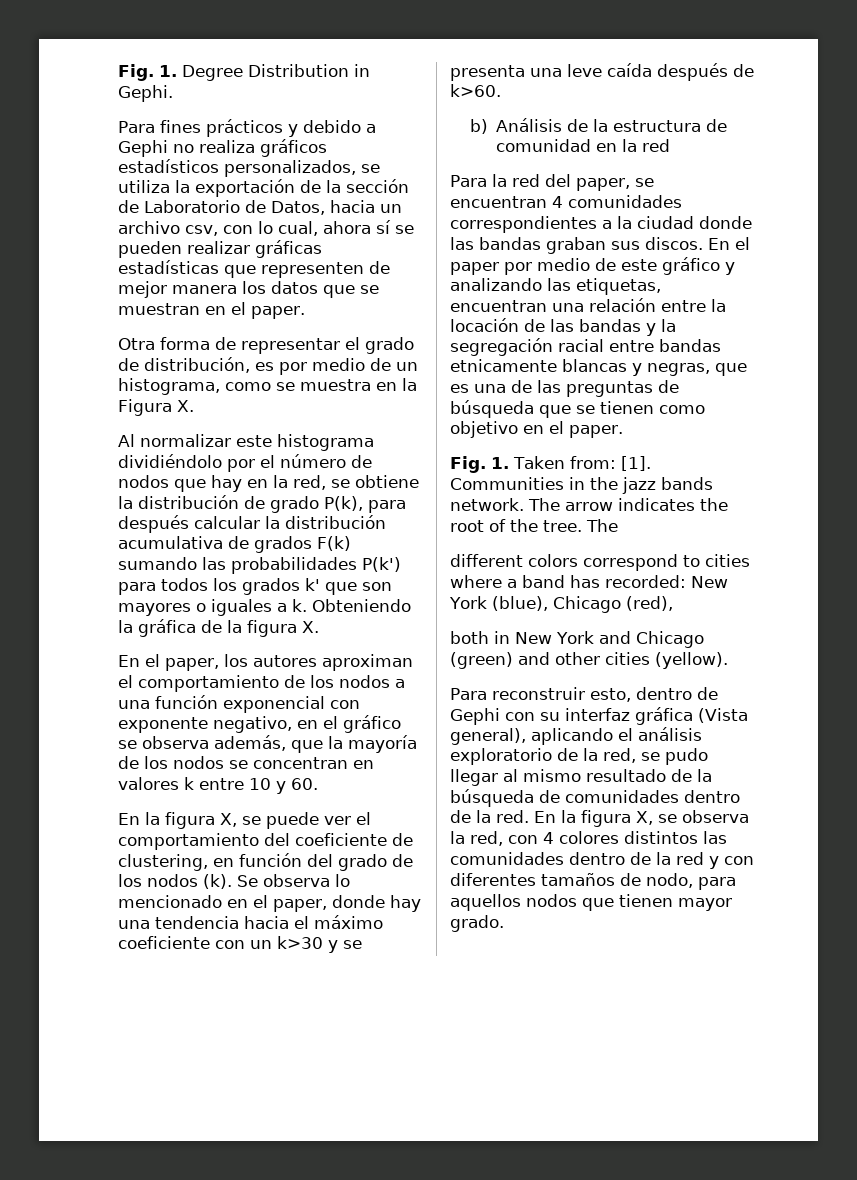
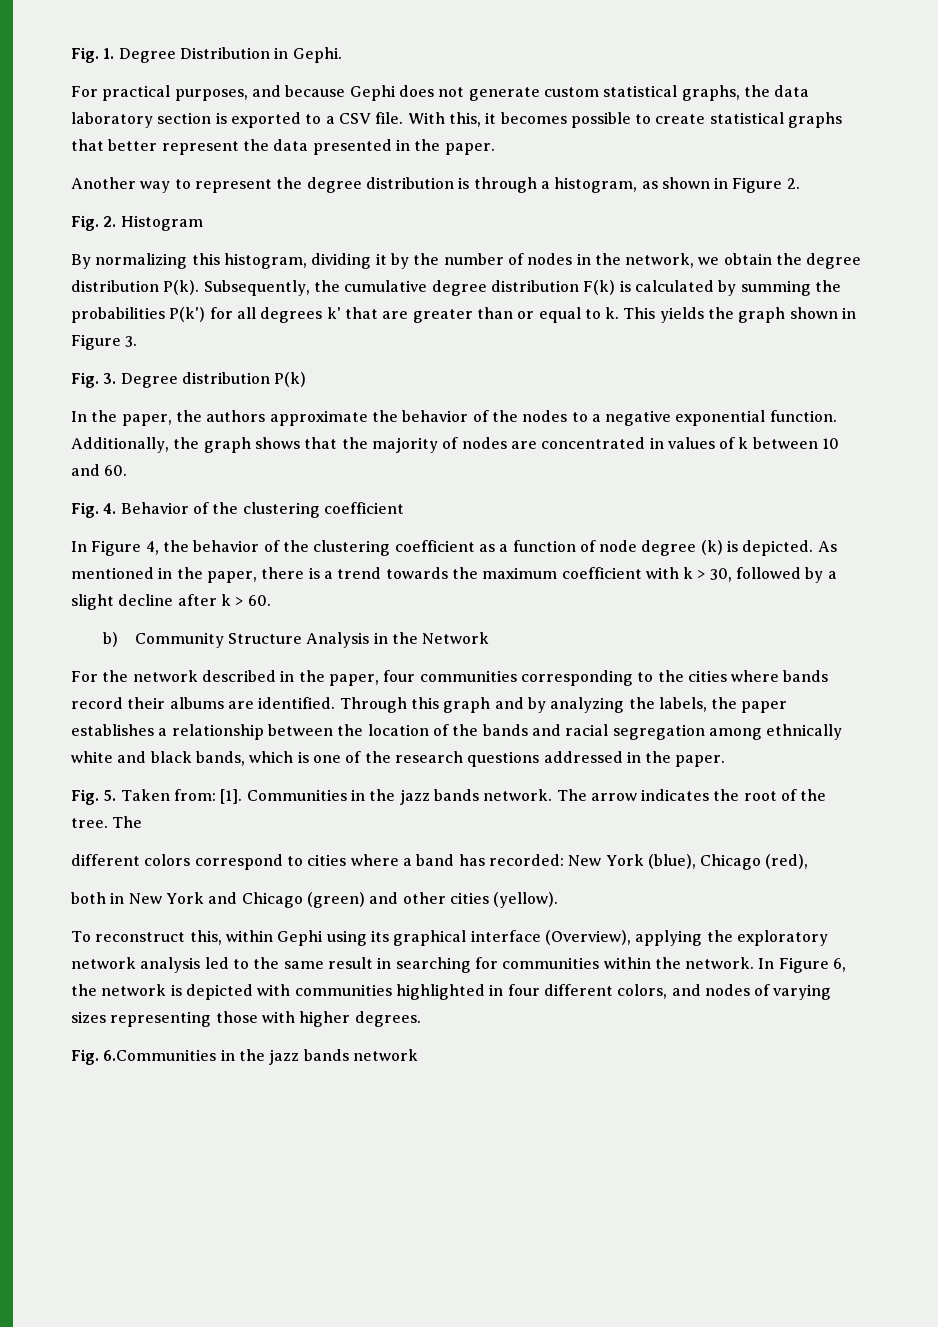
- Para fines prácticos y debido a Gephi no realiza gráficos estadísticos personalizados, se utiliza la exportación de la sección de Laboratorio de Datos, hacia un archivo csv, con lo cual, ahora sí se pueden realizar gráficas estadísticas que representen de mejor manera los datos que se muestran en el paper.
- Otra forma de representar el grado de distribución, es por medio de un histograma, como se muestra en la Figura X.
- Al normalizar este histograma dividiéndolo por el número de nodos que hay en la red, se obtiene la distribución de grado P(k), para después calcular la distribución acumulativa de grados F(k) sumando las probabilidades P(k') para todos los grados k' que son mayores o iguales a k. Obteniendo la gráfica de la figura X.
- En el paper, los autores aproximan el comportamiento de los nodos a una función exponencial con exponente negativo, en el gráfico se observa además, que la mayoría de los nodos se concentran en valores k entre 10 y 60.
- En la figura X, se puede ver el comportamiento del coeficiente de clustering, en función del grado de los nodos (k). Se observa lo mencionado en el paper, donde hay una tendencia hacia el máximo coeficiente con un k>30 y se presenta una leve caída después de k>60.
- b) Análisis de la estructura de comunidad en la red
- Para la red del paper, se encuentran 4 comunidades correspondientes a la ciudad donde las bandas graban sus discos. En el paper por medio de este gráfico y analizando las etiquetas, encuentran una relación entre la locación de las bandas y la segregación racial entre bandas etnicamente blancas y negras, que es una de las preguntas de búsqueda que se tienen como objetivo en el paper.
+ For practical purposes, and because Gephi does not generate custom statistical graphs, the data laboratory section is exported to a CSV file. With this, it becomes possible to create statistical graphs that better represent the data presented in the paper.
+ Another way to represent the degree distribution is through a histogram, as shown in Figure 2.
+ Fig. 2. Histogram
+ By normalizing this histogram, dividing it by the number of nodes in the network, we obtain the degree distribution P(k). Subsequently, the cumulative degree distribution F(k) is calculated by summing the probabilities P(k') for all degrees k' that are greater than or equal to k. This yields the graph shown in Figure 3.
+ Fig. 3. Degree distribution P(k)
+ In the paper, the authors approximate the behavior of the nodes to a negative exponential function. Additionally, the graph shows that the majority of nodes are concentrated in values of k between 10 and 60.
+ Fig. 4. Behavior of the clustering coefficient
+ In Figure 4, the behavior of the clustering coefficient as a function of node degree (k) is depicted. As mentioned in the paper, there is a trend towards the maximum coefficient with k > 30, followed by a slight decline after k > 60.
+ b) Community Structure Analysis in the Network
+ For the network described in the paper, four communities corresponding to the cities where bands record their albums are identified. Through this graph and by analyzing the labels, the paper establishes a relationship between the location of the bands and racial segregation among ethnically white and black bands, which is one of the research questions addressed in the paper.
- Fig. 1. Taken from: [1].
+ Fig. 5. Taken from: [1].
- Para reconstruir esto, dentro de Gephi con su interfaz gráfica (Vista general), aplicando el análisis exploratorio de la red, se pudo llegar al mismo resultado de la búsqueda de comunidades dentro de la red. En la figura X, se observa la red, con 4 colores distintos las comunidades dentro de la red y con diferentes tamaños de nodo, para aquellos nodos que tienen mayor grado.
+ To reconstruct this, within Gephi using its graphical interface (Overview), applying the exploratory network analysis led to the same result in searching for communities within the network. In Figure 6, the network is depicted with communities highlighted in four different colors, and nodes of varying sizes representing those with higher degrees.
+ Fig. 6.Communities in the jazz bands network

